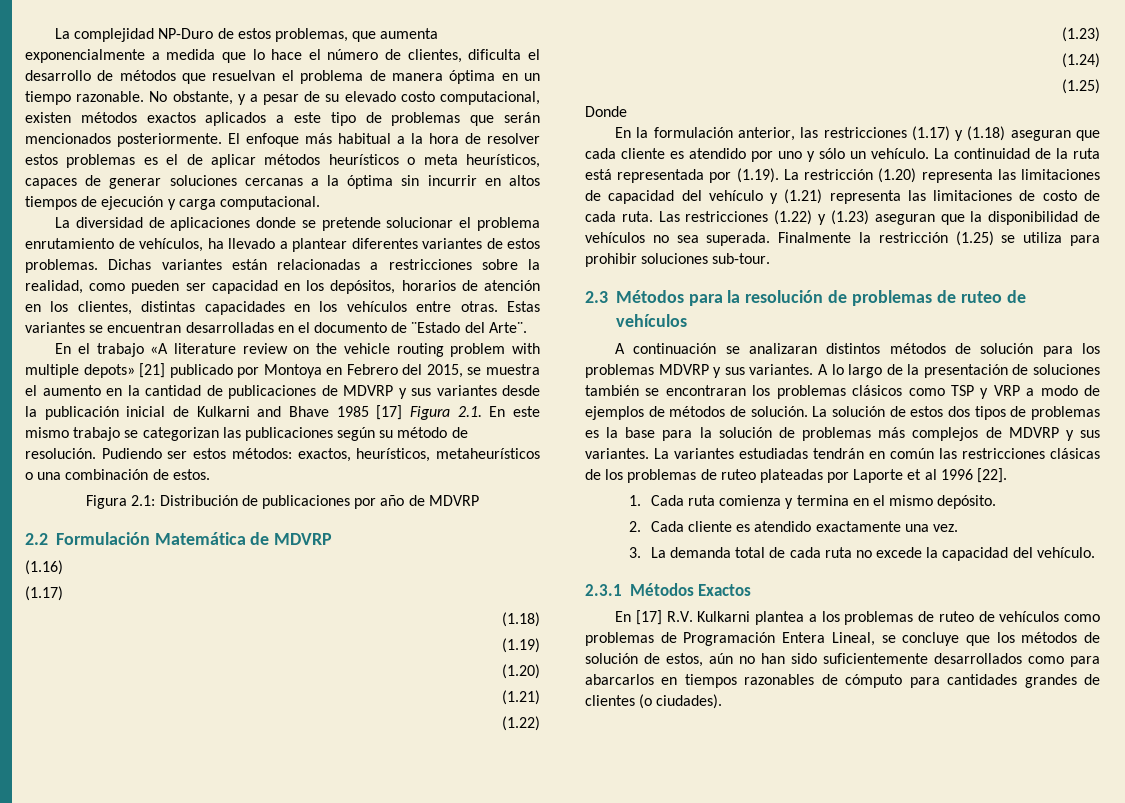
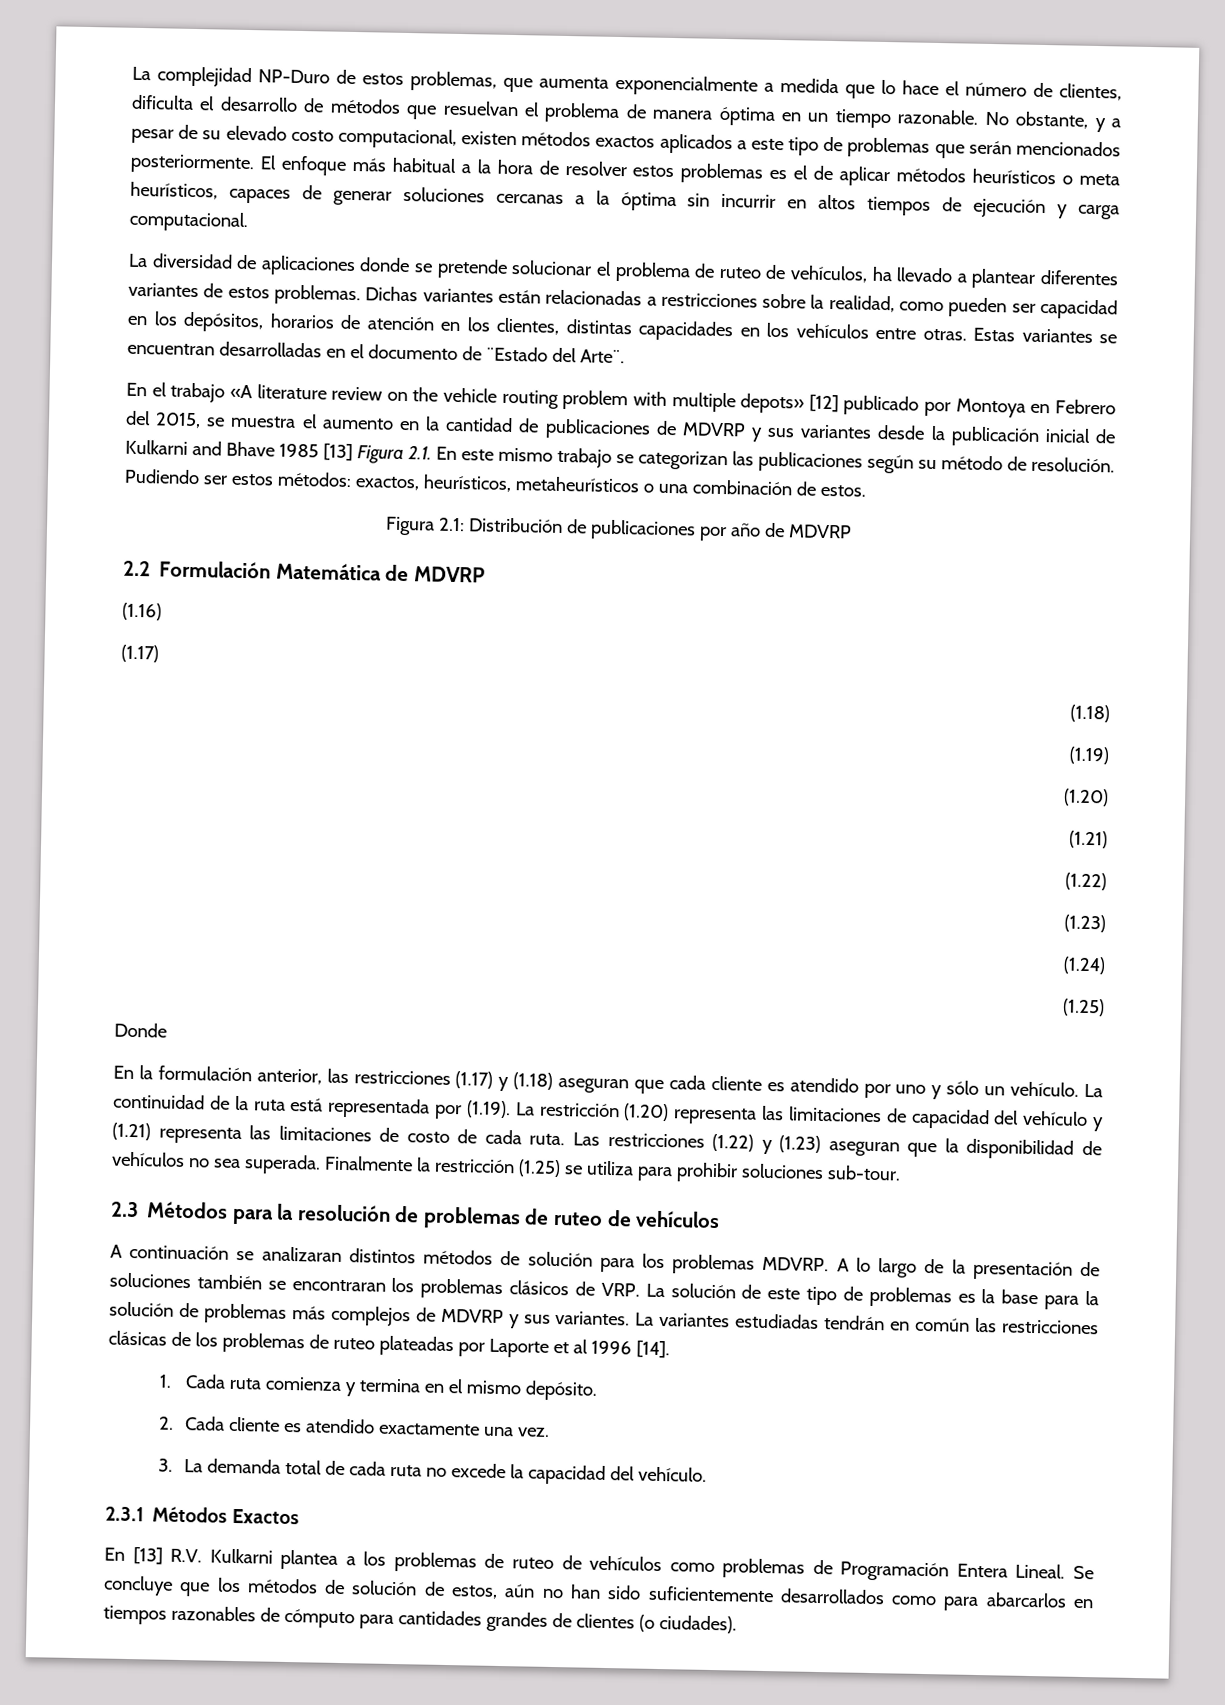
- La diversidad de aplicaciones donde se pretende solucionar el problema enrutamiento de vehículos, ha llevado a plantear diferentes variantes de estos problemas.
+ La diversidad de aplicaciones donde se pretende solucionar el problema de ruteo de vehículos, ha llevado a plantear diferentes variantes de estos problemas.
- En el trabajo «A literature review on the vehicle routing problem with multiple depots» [21] publicado por Montoya en Febrero del 2015, se muestra el aumento en la cantidad de publicaciones de MDVRP y sus variantes desde la publicación inicial de Kulkarni and Bhave 1985 [17] Figura 2.1. En este mismo trabajo se categorizan las publicaciones según su método de resolución.
+ En el trabajo «A literature review on the vehicle routing problem with multiple depots» [12] publicado por Montoya en Febrero del 2015, se muestra el aumento en la cantidad de publicaciones de MDVRP y sus variantes desde la publicación inicial de Kulkarni and Bhave 1985 [13] Figura 2.1. En este mismo trabajo se categorizan las publicaciones según su método de resolución.
- A continuación se analizaran distintos métodos de solución para los problemas MDVRP y sus variantes.
+ A continuación se analizaran distintos métodos de solución para los problemas MDVRP.
- A lo largo de la presentación de soluciones también se encontraran los problemas clásicos como TSP y VRP a modo de ejemplos de métodos de solución. La solución de estos dos tipos de problemas es la base para la solución de problemas más complejos de MDVRP y sus variantes.
+ A lo largo de la presentación de soluciones también se encontraran los problemas clásicos de VRP. La solución de este tipo de problemas es la base para la solución de problemas más complejos de MDVRP y sus variantes.
- La variantes estudiadas tendrán en común las restricciones clásicas de los problemas de ruteo plateadas por Laporte et al 1996 [22].
+ La variantes estudiadas tendrán en común las restricciones clásicas de los problemas de ruteo plateadas por Laporte et al 1996 [14].
- En [17] R.V. Kulkarni plantea a los problemas de ruteo de vehículos como problemas de Programación Entera Lineal, se concluye que los métodos de solución de estos, aún no han sido suficientemente desarrollados como para abarcarlos en tiempos razonables de cómputo para cantidades grandes de clientes (o ciudades).
+ En [13] R.V. Kulkarni plantea a los problemas de ruteo de vehículos como problemas de Programación Entera Lineal. Se concluye que los métodos de solución de estos, aún no han sido suficientemente desarrollados como para abarcarlos en tiempos razonables de cómputo para cantidades grandes de clientes (o ciudades).

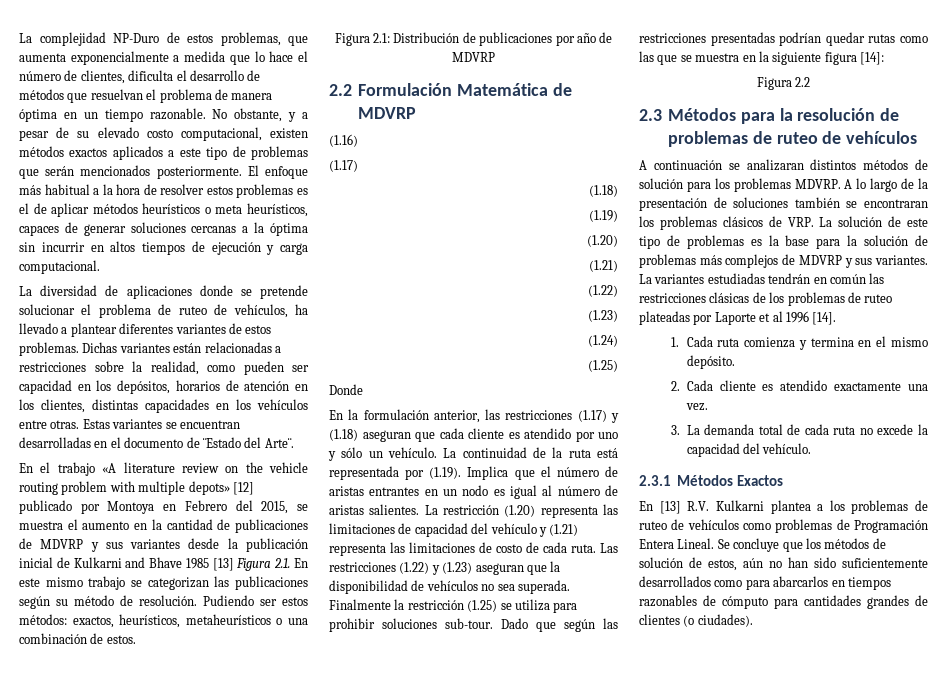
- La continuidad de la ruta está representada por (1.19). La restricción (1.20) representa las limitaciones de capacidad del vehículo y (1.21) representa las limitaciones de costo de cada ruta.
+ La continuidad de la ruta está representada por (1.19). Implica que el número de aristas entrantes en un nodo es igual al número de aristas salientes. La restricción (1.20) representa las limitaciones de capacidad del vehículo y (1.21) representa las limitaciones de costo de cada ruta.
+ Dado que según las restricciones presentadas podrían quedar rutas como las que se muestra en la siguiente figura [14]:
+ Figura 2.2

